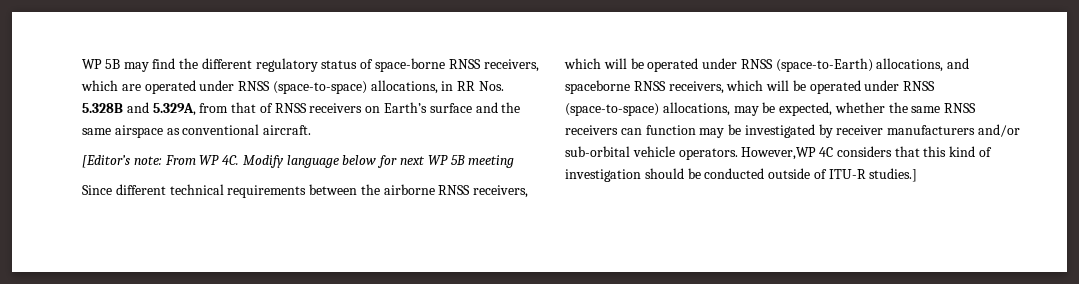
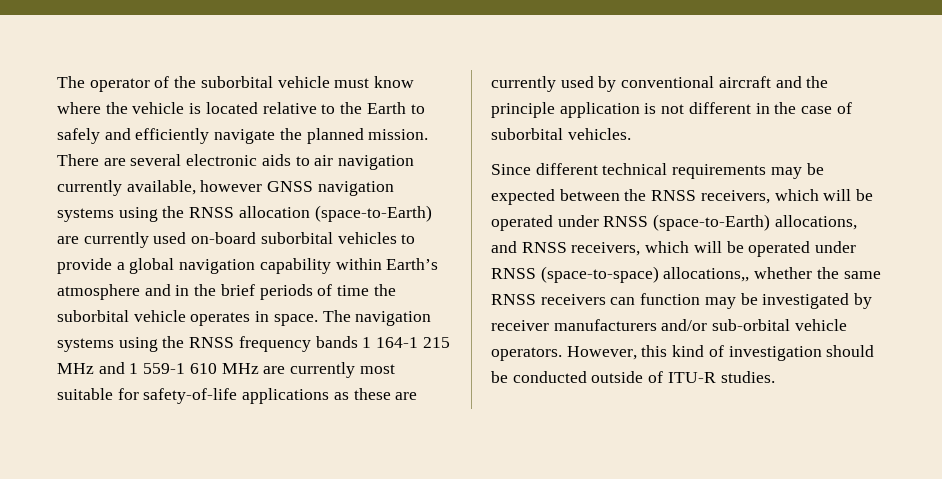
- WP 5B may find the different regulatory status of space-borne RNSS receivers, which are operated under RNSS (space-to-space) allocations, in RR Nos. 5.328B and 5.329A, from that of RNSS receivers on Earth’s surface and the same airspace as conventional aircraft.
- [Editor’s note: From WP 4C. Modify language below for next WP 5B meeting
+ The operator of the suborbital vehicle must know where the vehicle is located relative to the Earth to safely and efficiently navigate the planned mission. There are several electronic aids to air navigation currently available, however GNSS navigation systems using the RNSS allocation (space-to-Earth) are currently used on-board suborbital vehicles to provide a global navigation capability within Earth’s atmosphere and in the brief periods of time the suborbital vehicle operates in space. The navigation systems using the RNSS frequency bands 1 164-1 215 MHz and 1 559-1 610 MHz are currently most suitable for safety-of-life applications as these are currently used by conventional aircraft and the principle application is not different in the case of suborbital vehicles.
- Since different technical requirements between the airborne RNSS receivers, which will be operated under RNSS (space-to-Earth) allocations, and spaceborne RNSS receivers, which will be operated under RNSS (space-to-space) allocations, may be expected, whether the same RNSS receivers can function may be investigated by receiver manufacturers and/or sub-orbital vehicle operators.
+ Since different technical requirements may be expected between the RNSS receivers, which will be operated under RNSS (space-to-Earth) allocations, and RNSS receivers, which will be operated under RNSS (space-to-space) allocations,, whether the same RNSS receivers can function may be investigated by receiver manufacturers and/or sub-orbital vehicle operators.
- However,WP 4C considers that this kind of investigation should be conducted outside of ITU-R studies.]
+ However, this kind of investigation should be conducted outside of ITU-R studies.

